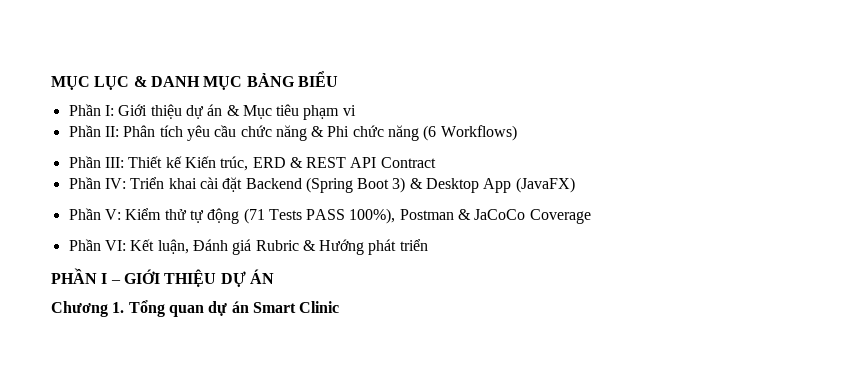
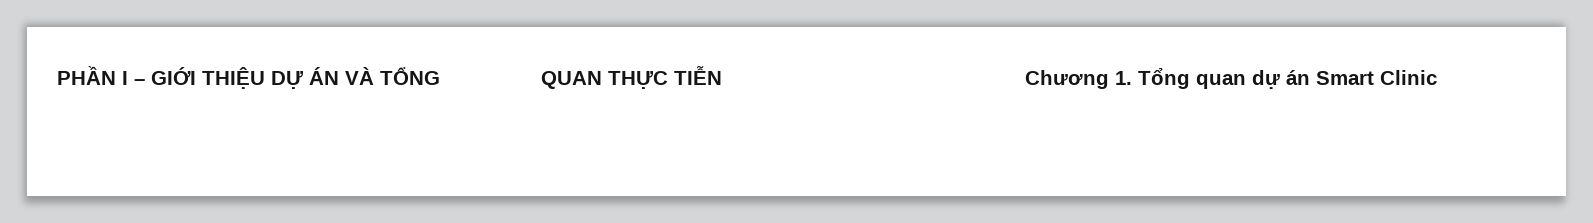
- MỤC LỤC & DANH MỤC BẢNG BIỂU
- Phần I: Giới thiệu dự án & Mục tiêu phạm vi
- Phần II: Phân tích yêu cầu chức năng & Phi chức năng (6 Workflows)
- Phần III: Thiết kế Kiến trúc, ERD & REST API Contract
- Phần IV: Triển khai cài đặt Backend (Spring Boot 3) & Desktop App (JavaFX)
- Phần V: Kiểm thử tự động (71 Tests PASS 100%), Postman & JaCoCo Coverage
- Phần VI: Kết luận, Đánh giá Rubric & Hướng phát triển
- PHẦN I – GIỚI THIỆU DỰ ÁN
+ PHẦN I – GIỚI THIỆU DỰ ÁN VÀ TỔNG QUAN THỰC TIỄN

